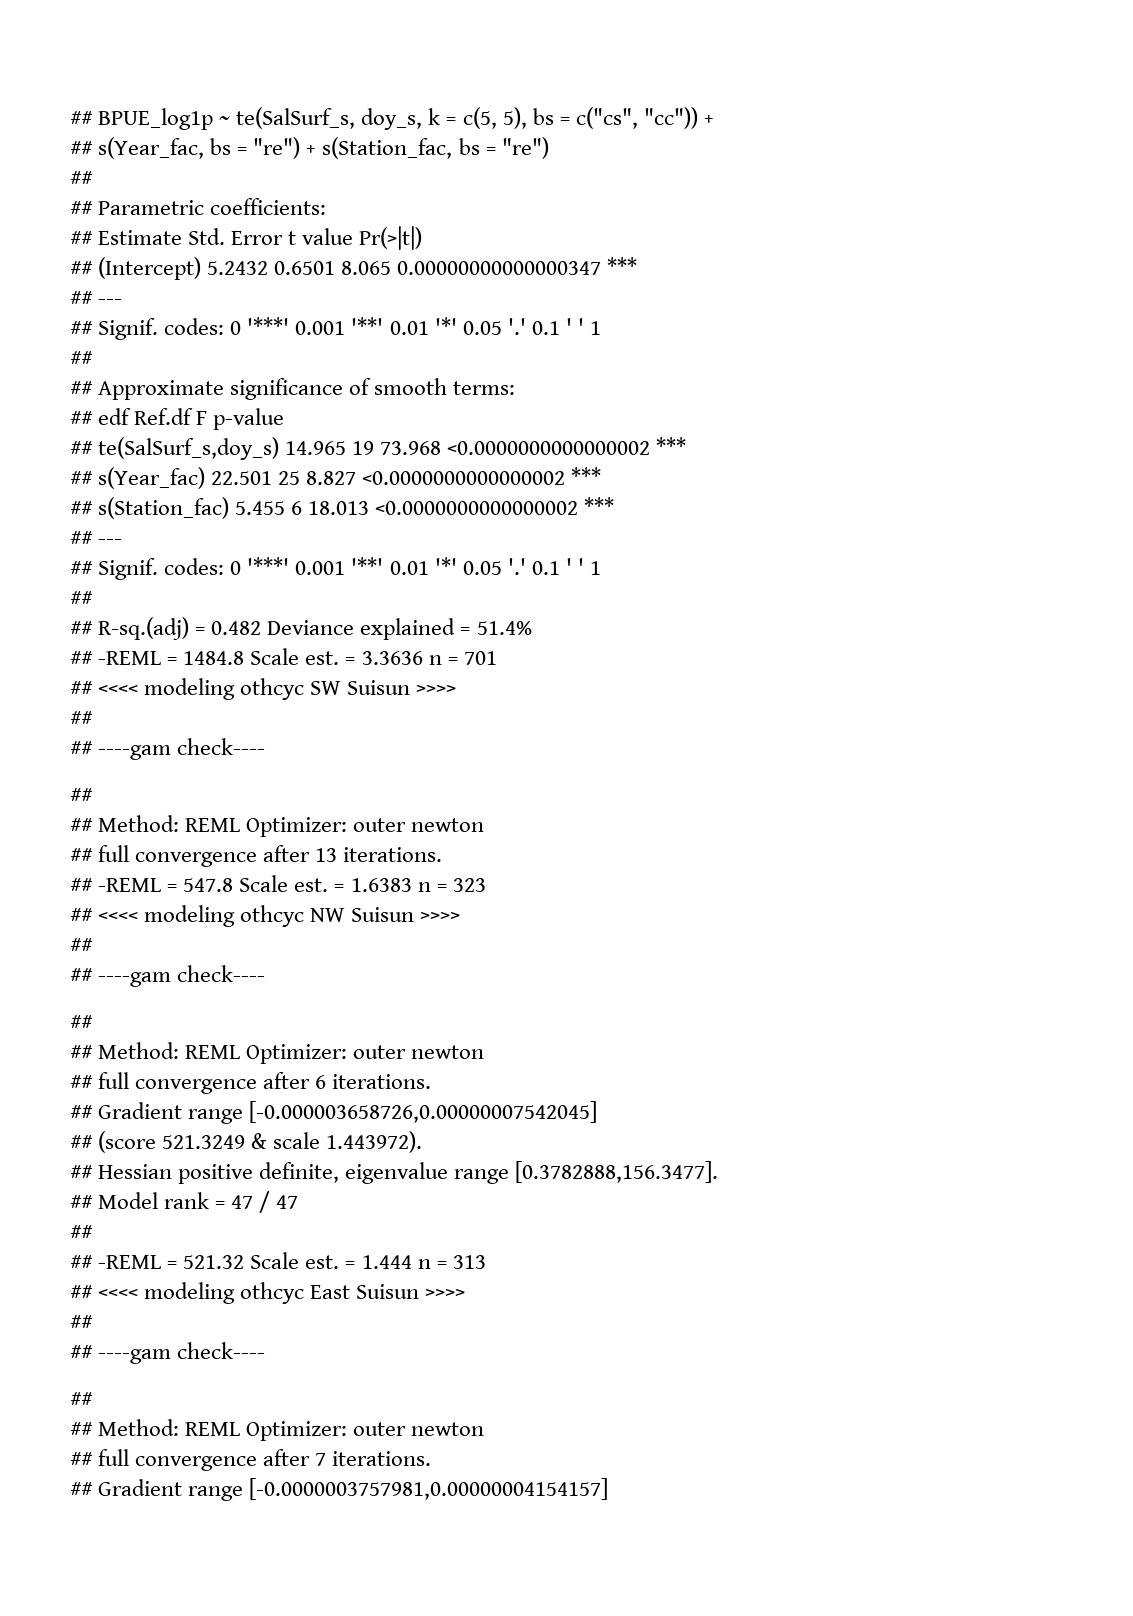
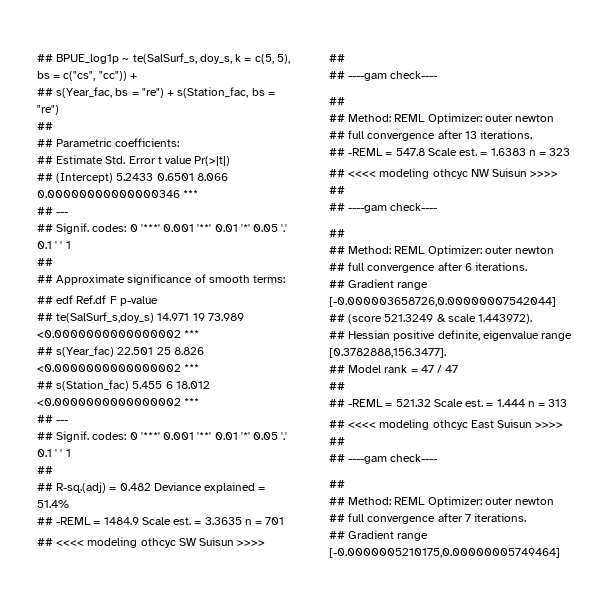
- ## (Intercept) 5.2432 0.6501 8.065 0.00000000000000347 ***
+ ## (Intercept) 5.2433 0.6501 8.066 0.00000000000000346 ***
- ## te(SalSurf_s,doy_s) 14.965 19 73.968 <0.0000000000000002 ***
+ ## te(SalSurf_s,doy_s) 14.971 19 73.989 <0.0000000000000002 ***
- ## s(Year_fac) 22.501 25 8.827 <0.0000000000000002 ***
+ ## s(Year_fac) 22.501 25 8.826 <0.0000000000000002 ***
- ## s(Station_fac) 5.455 6 18.013 <0.0000000000000002 ***
+ ## s(Station_fac) 5.455 6 18.012 <0.0000000000000002 ***
- ## -REML = 1484.8 Scale est. = 3.3636 n = 701
+ ## -REML = 1484.9 Scale est. = 3.3635 n = 701
- ## Gradient range [-0.000003658726,0.00000007542045]
+ ## Gradient range [-0.000003658726,0.00000007542044]
- ## Gradient range [-0.0000003757981,0.00000004154157]
+ ## Gradient range [-0.0000005210175,0.00000005749464]

